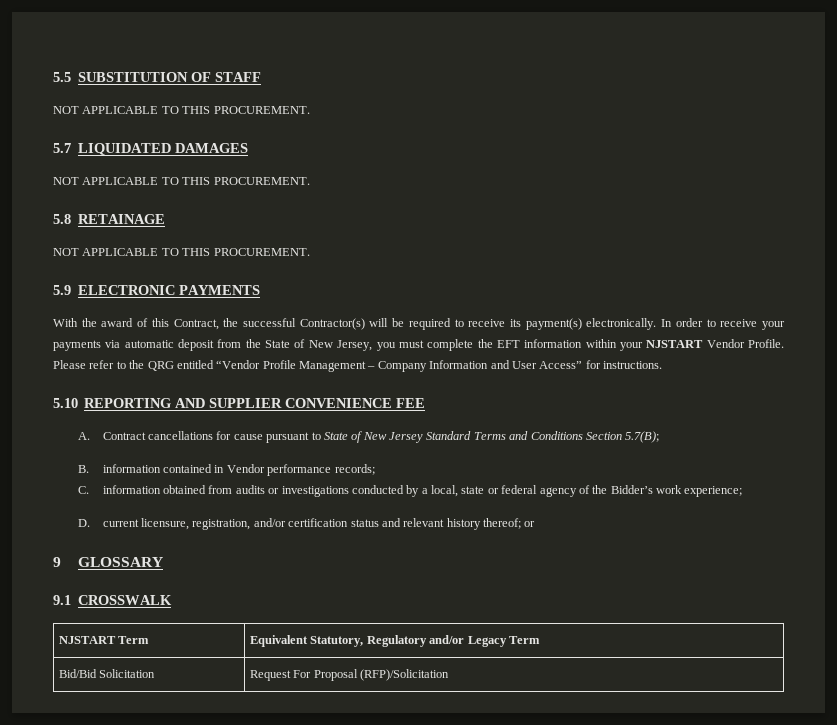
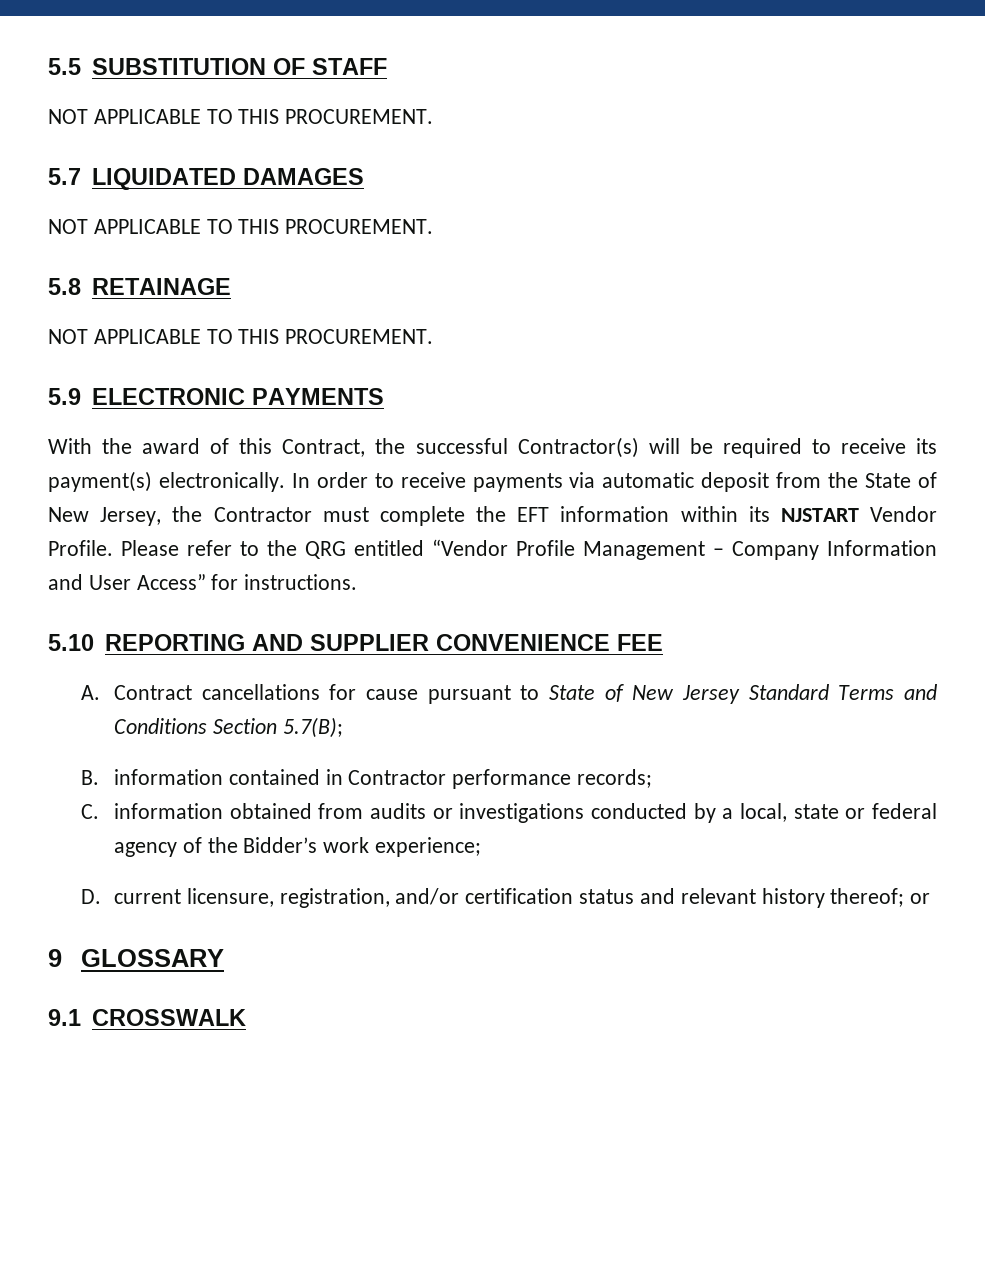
- In order to receive your payments via automatic deposit from the State of New Jersey, you must complete the EFT information within your NJSTART Vendor Profile.
+ In order to receive payments via automatic deposit from the State of New Jersey, the Contractor must complete the EFT information within its NJSTART Vendor Profile.
- B. information contained in Vendor performance records;
+ B. information contained in Contractor performance records;
- NJSTART Term | Equivalent Statutory, Regulatory and/or Legacy Term
- Bid/Bid Solicitation | Request For Proposal (RFP)/Solicitation

